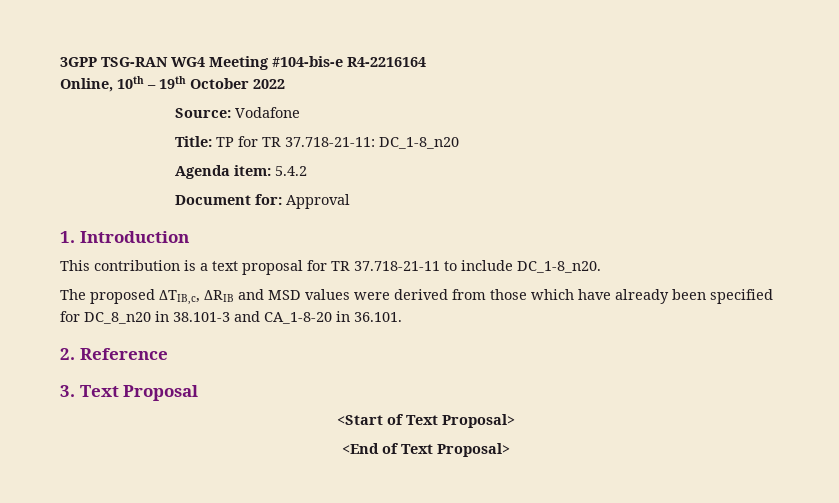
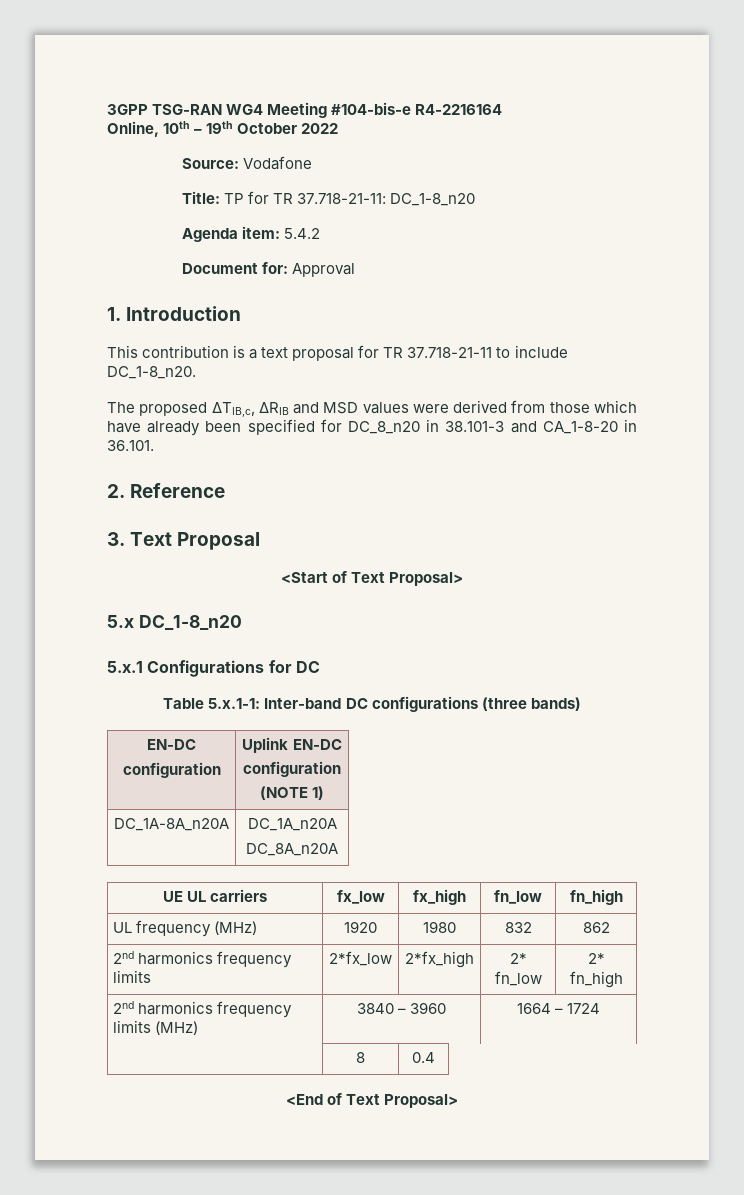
+ 5.x DC_1-8_n20
+ 5.x.1 Configurations for DC
+ Table 5.x.1-1: Inter-band DC configurations (three bands)
+ EN-DC
+ configuration | Uplink EN-DC
+ configuration
+ (NOTE 1)
+ DC_1A-8A_n20A | DC_1A_n20A
+ DC_8A_n20A
+ UE UL carriers | fx_low | fx_high | fn_low | fn_high
+ UL frequency (MHz) | 1920 | 1980 | 832 | 862
+ 2nd harmonics frequency limits | 2*fx_low | 2*fx_high | 2* fn_low | 2* fn_high
+ 2nd harmonics frequency limits (MHz) | 3840 – 3960 | 1664 – 1724
+ | 8 | 0.4

